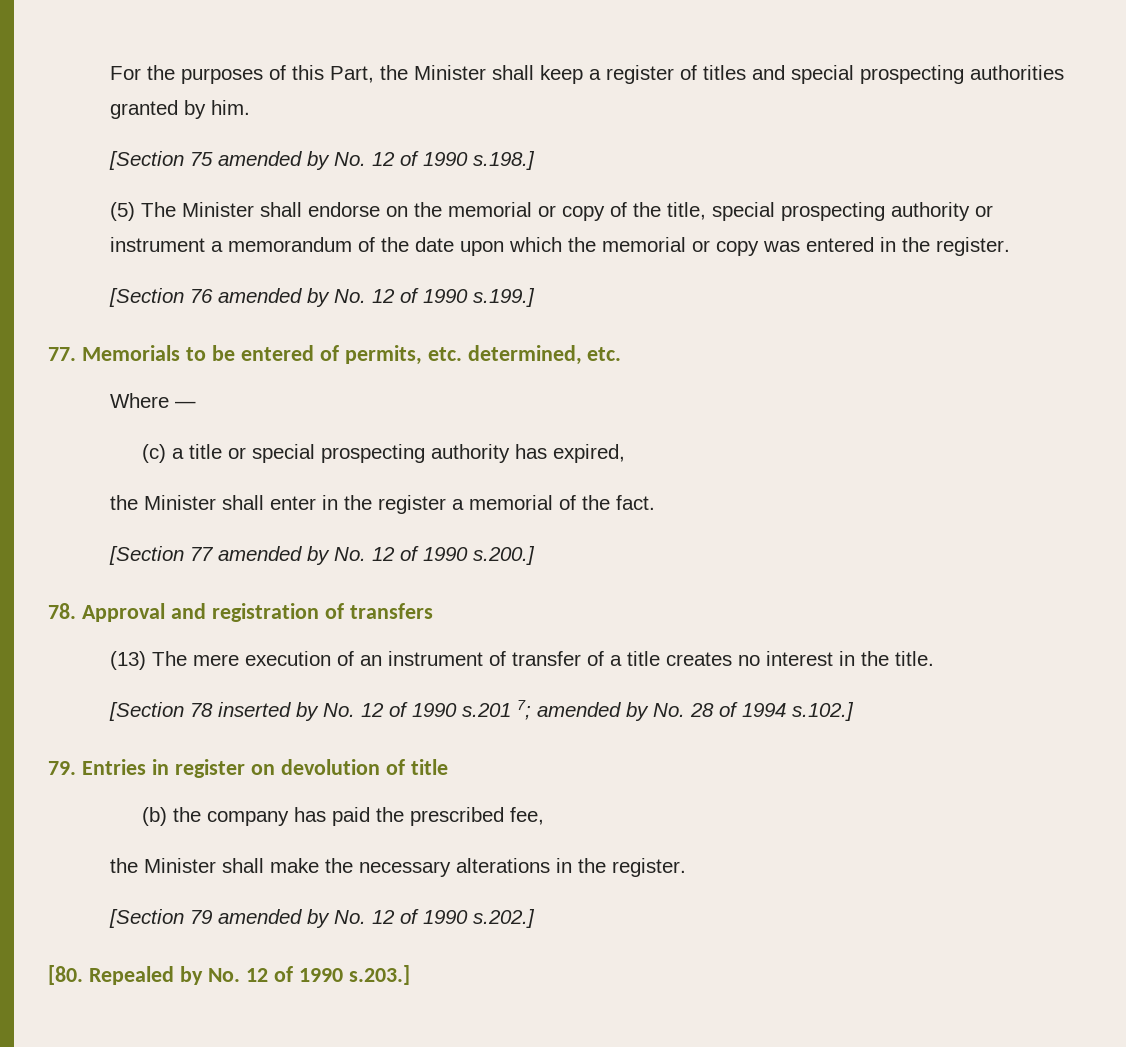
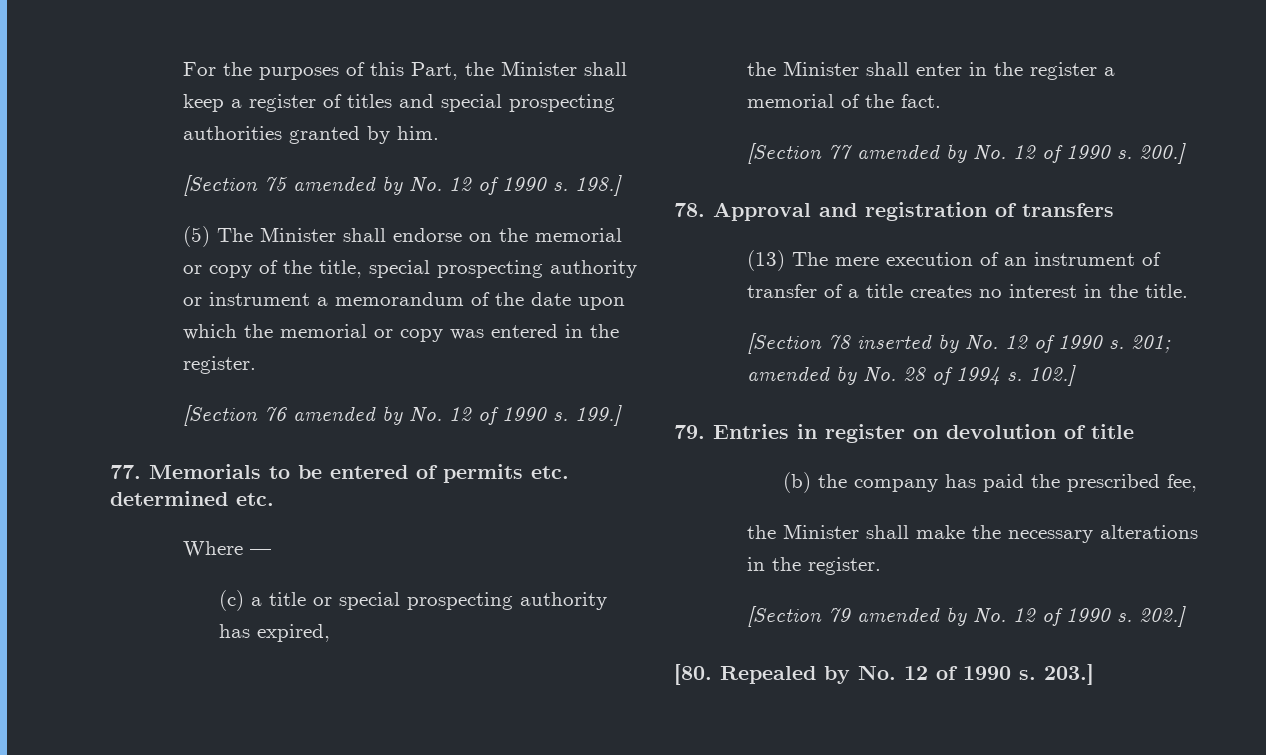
- [Section 75 amended by No. 12 of 1990 s.198.]
+ [Section 75 amended by No. 12 of 1990 s. 198.]
- [Section 76 amended by No. 12 of 1990 s.199.]
+ [Section 76 amended by No. 12 of 1990 s. 199.]
- 77. Memorials to be entered of permits, etc. determined, etc.
+ 77. Memorials to be entered of permits etc. determined etc.
- [Section 77 amended by No. 12 of 1990 s.200.]
+ [Section 77 amended by No. 12 of 1990 s. 200.]
- [Section 78 inserted by No. 12 of 1990 s.201 7; amended by No. 28 of 1994 s.102.]
+ [Section 78 inserted by No. 12 of 1990 s. 201; amended by No. 28 of 1994 s. 102.]
- [Section 79 amended by No. 12 of 1990 s.202.]
+ [Section 79 amended by No. 12 of 1990 s. 202.]
- [80. Repealed by No. 12 of 1990 s.203.]
+ [80. Repealed by No. 12 of 1990 s. 203.]

